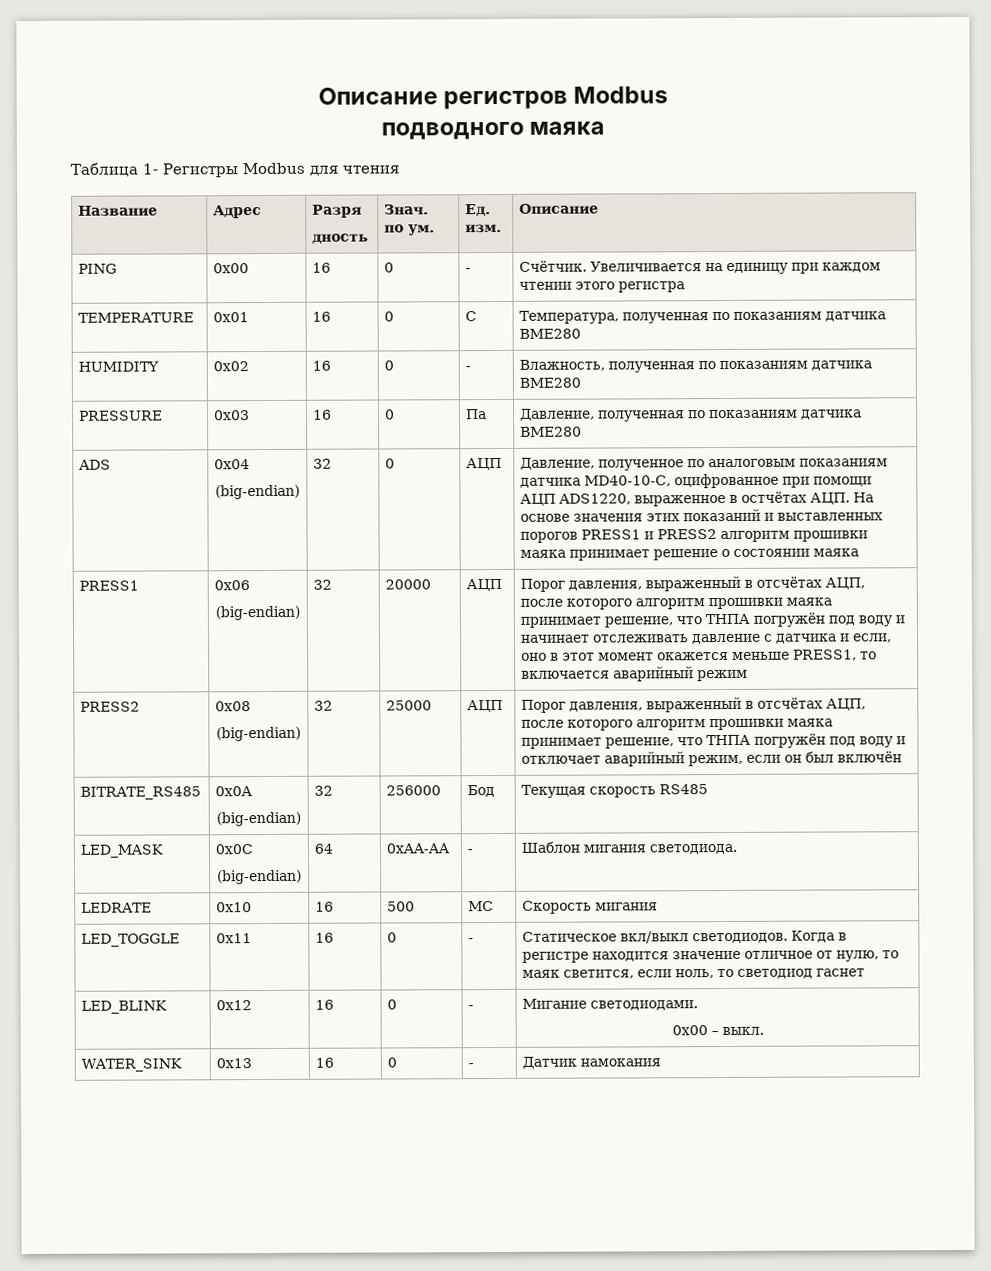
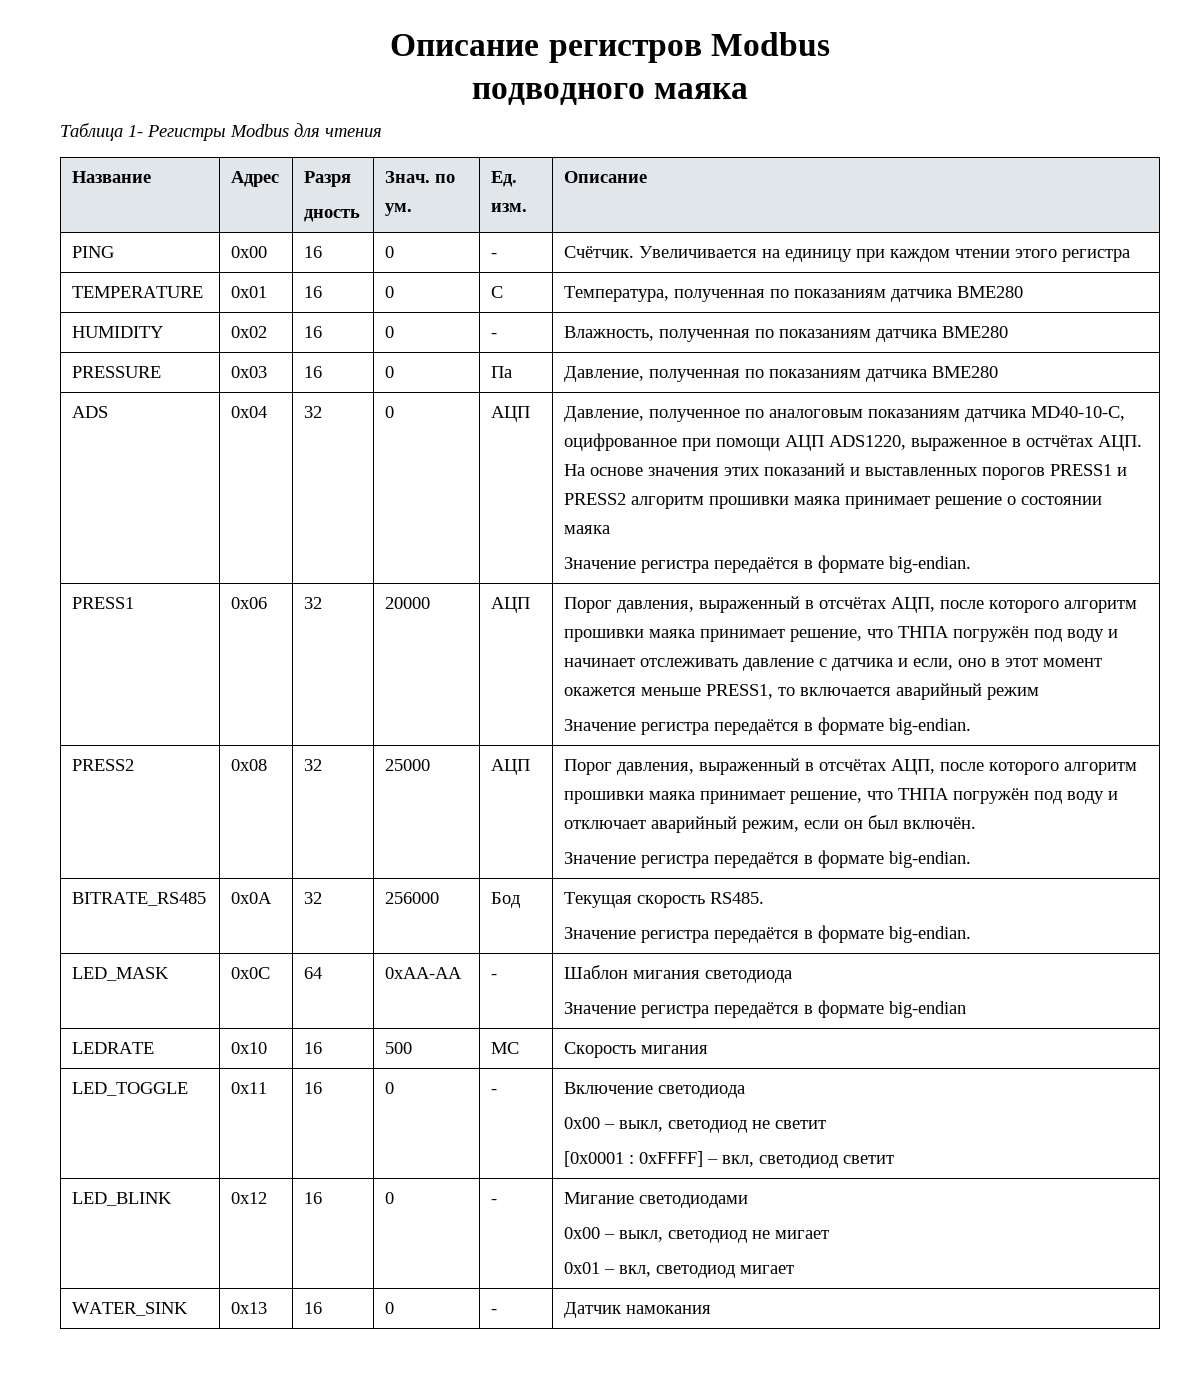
  0x04
- (big-endian)
  Давление, полученное по аналоговым показаниям датчика MD40-10-C, оцифрованное при помощи АЦП ADS1220, выраженное в остчётах АЦП. На основе значения этих показаний и выставленных порогов PRESS1 и PRESS2 алгоритм прошивки маяка принимает решение о состоянии маяка
+ Значение регистра передаётся в формате big-endian.
  0x06
- (big-endian)
  Порог давления, выраженный в отсчётах АЦП, после которого алгоритм прошивки маяка принимает решение, что ТНПА погружён под воду и начинает отслеживать давление с датчика и если, оно в этот момент окажется меньше PRESS1, то включается аварийный режим
+ Значение регистра передаётся в формате big-endian.
- PRESS2 | 0x08
- (big-endian) | 32 | 25000 | АЦП | Порог давления, выраженный в отсчётах АЦП, после которого алгоритм прошивки маяка принимает решение, что ТНПА погружён под воду и отключает аварийный режим, если он был включён
+ PRESS2 | 0x08 | 32 | 25000 | АЦП | Порог давления, выраженный в отсчётах АЦП, после которого алгоритм прошивки маяка принимает решение, что ТНПА погружён под воду и отключает аварийный режим, если он был включён.
+ Значение регистра передаётся в формате big-endian.
- BITRATE_RS485 | 0x0A
- (big-endian) | 32 | 256000 | Бод | Текущая скорость RS485
+ BITRATE_RS485 | 0x0A | 32 | 256000 | Бод | Текущая скорость RS485.
+ Значение регистра передаётся в формате big-endian.
- LED_MASK | 0x0C
- (big-endian) | 64 | 0xAA-AA | - | Шаблон мигания светодиода.
+ LED_MASK | 0x0C | 64 | 0xAA-AA | - | Шаблон мигания светодиода
+ Значение регистра передаётся в формате big-endian
- LED_TOGGLE | 0x11 | 16 | 0 | - | Статическое вкл/выкл светодиодов. Когда в регистре находится значение отличное от нулю, то маяк светится, если ноль, то светодиод гаснет
+ LED_TOGGLE | 0x11 | 16 | 0 | - | Включение светодиода
+ 0x00 – выкл, светодиод не светит
+ [0x0001 : 0xFFFF] – вкл, светодиод светит
- LED_BLINK | 0x12 | 16 | 0 | - | Мигание светодиодами.
- 0x00 – выкл.
+ LED_BLINK | 0x12 | 16 | 0 | - | Мигание светодиодами
+ 0x00 – выкл, светодиод не мигает
+ 0x01 – вкл, светодиод мигает

